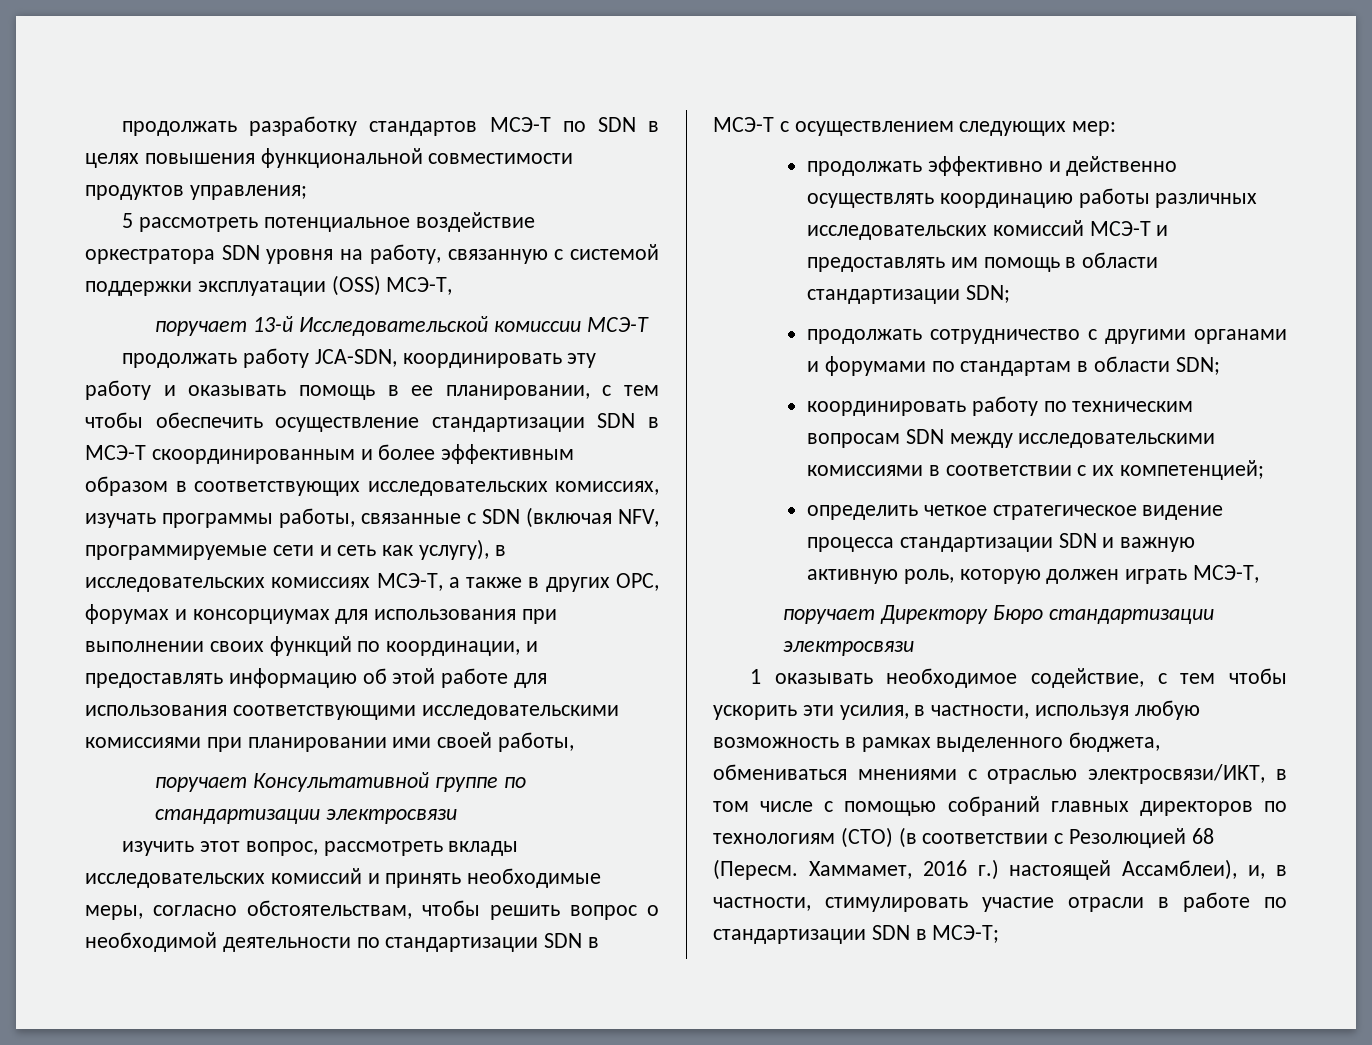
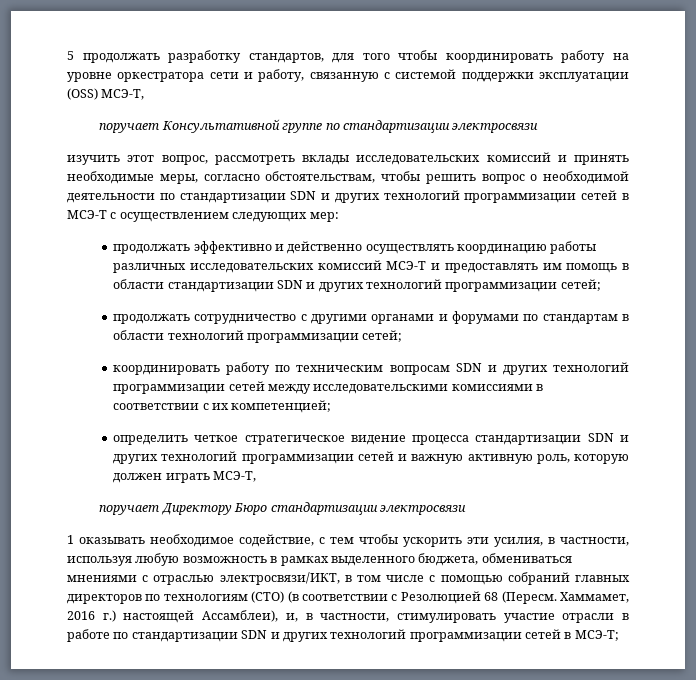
- продолжать разработку стандартов МСЭ-Т по SDN в целях повышения функциональной совместимости продуктов управления;
- 5 рассмотреть потенциальное воздействие оркестратора SDN уровня на работу, связанную с системой поддержки эксплуатации (OSS) МСЭ-Т,
+ 5 продолжать разработку стандартов, для того чтобы координировать работу на уровне оркестратора сети и работу, связанную с системой поддержки эксплуатации (OSS) МСЭ-Т,
- поручает 13-й Исследовательской комиссии МСЭ-T
- продолжать работу JCA-SDN, координировать эту работу и оказывать помощь в ее планировании, с тем чтобы обеспечить осуществление стандартизации SDN в МСЭ-Т скоординированным и более эффективным образом в соответствующих исследовательских комиссиях, изучать программы работы, связанные с SDN (включая NFV, программируемые сети и сеть как услугу), в исследовательских комиссиях МСЭ-Т, а также в других ОРС, форумах и консорциумах для использования при выполнении своих функций по координации, и предоставлять информацию об этой работе для использования соответствующими исследовательскими комиссиями при планировании ими своей работы,
- изучить этот вопрос, рассмотреть вклады исследовательских комиссий и принять необходимые меры, согласно обстоятельствам, чтобы решить вопрос о необходимой деятельности по стандартизации SDN в МСЭ-Т с осуществлением следующих мер:
+ изучить этот вопрос, рассмотреть вклады исследовательских комиссий и принять необходимые меры, согласно обстоятельствам, чтобы решить вопрос о необходимой деятельности по стандартизации SDN и других технологий программизации сетей в МСЭ-Т с осуществлением следующих мер:
- продолжать эффективно и действенно осуществлять координацию работы различных исследовательских комиссий МСЭ-Т и предоставлять им помощь в области стандартизации SDN;
+ продолжать эффективно и действенно осуществлять координацию работы различных исследовательских комиссий МСЭ-Т и предоставлять им помощь в области стандартизации SDN и других технологий программизации сетей;
- продолжать сотрудничество с другими органами и форумами по стандартам в области SDN;
+ продолжать сотрудничество с другими органами и форумами по стандартам в области технологий программизации сетей;
- координировать работу по техническим вопросам SDN между исследовательскими комиссиями в соответствии с их компетенцией;
+ координировать работу по техническим вопросам SDN и других технологий программизации сетей между исследовательскими комиссиями в соответствии с их компетенцией;
- определить четкое стратегическое видение процесса стандартизации SDN и важную активную роль, которую должен играть МСЭ-T,
+ определить четкое стратегическое видение процесса стандартизации SDN и других технологий программизации сетей и важную активную роль, которую должен играть МСЭ-T,
- Хаммамет, 2016 г.) настоящей Ассамблеи), и, в частности, стимулировать участие отрасли в работе по стандартизации SDN в МСЭ-T;
+ Хаммамет, 2016 г.) настоящей Ассамблеи), и, в частности, стимулировать участие отрасли в работе по стандартизации SDN и других технологий программизации сетей в МСЭ-T;

